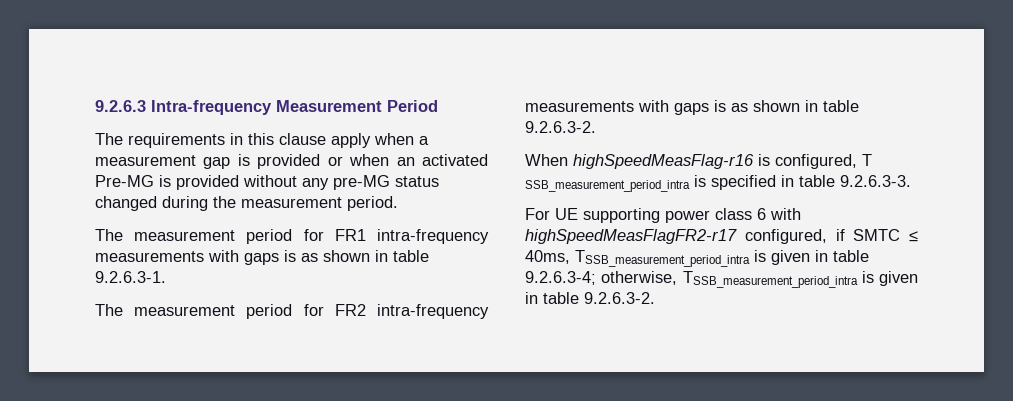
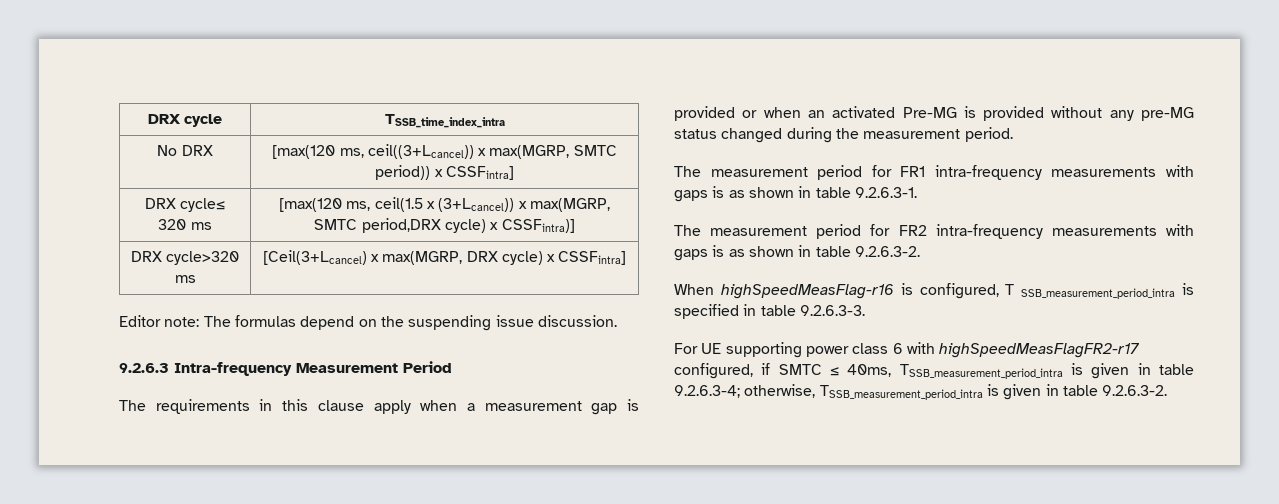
+ DRX cycle | TSSB_time_index_intra
+ No DRX | [max(120 ms, ceil((3+Lcancel)) x max(MGRP, SMTC period)) x CSSFintra]
+ DRX cycle≤ 320 ms | [max(120 ms, ceil(1.5 x (3+Lcancel)) x max(MGRP, SMTC period,DRX cycle) x CSSFintra)]
+ DRX cycle>320 ms | [Ceil(3+Lcancel) x max(MGRP, DRX cycle) x CSSFintra]
+ Editor note: The formulas depend on the suspending issue discussion.

